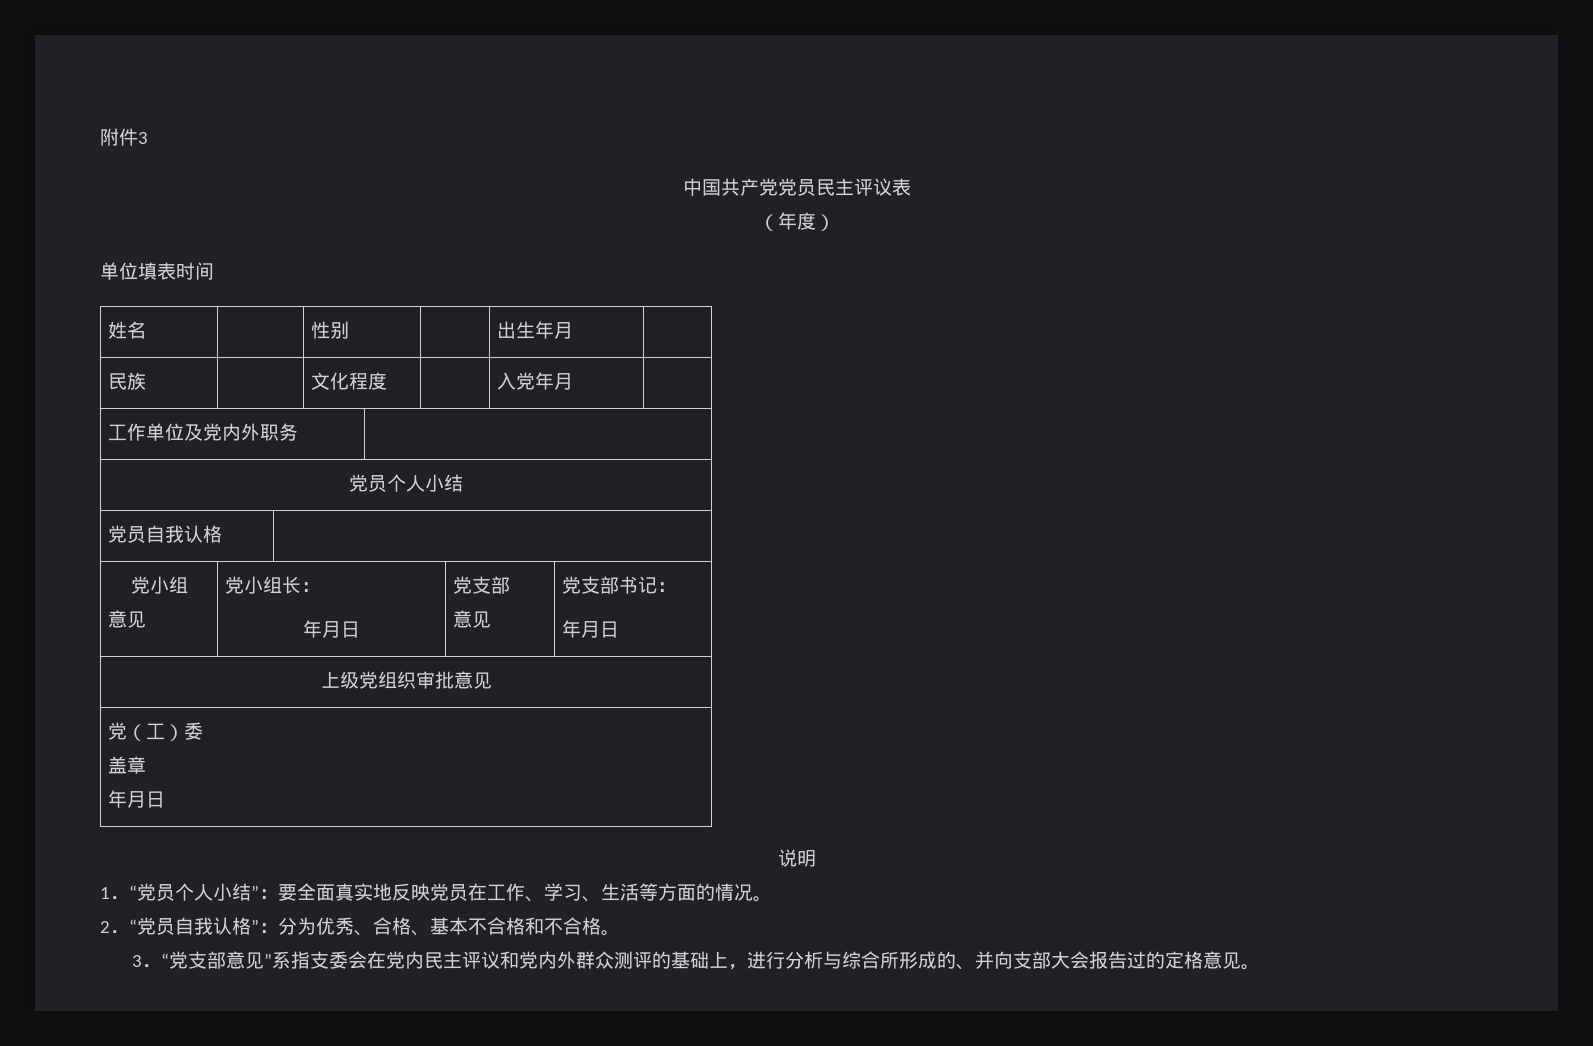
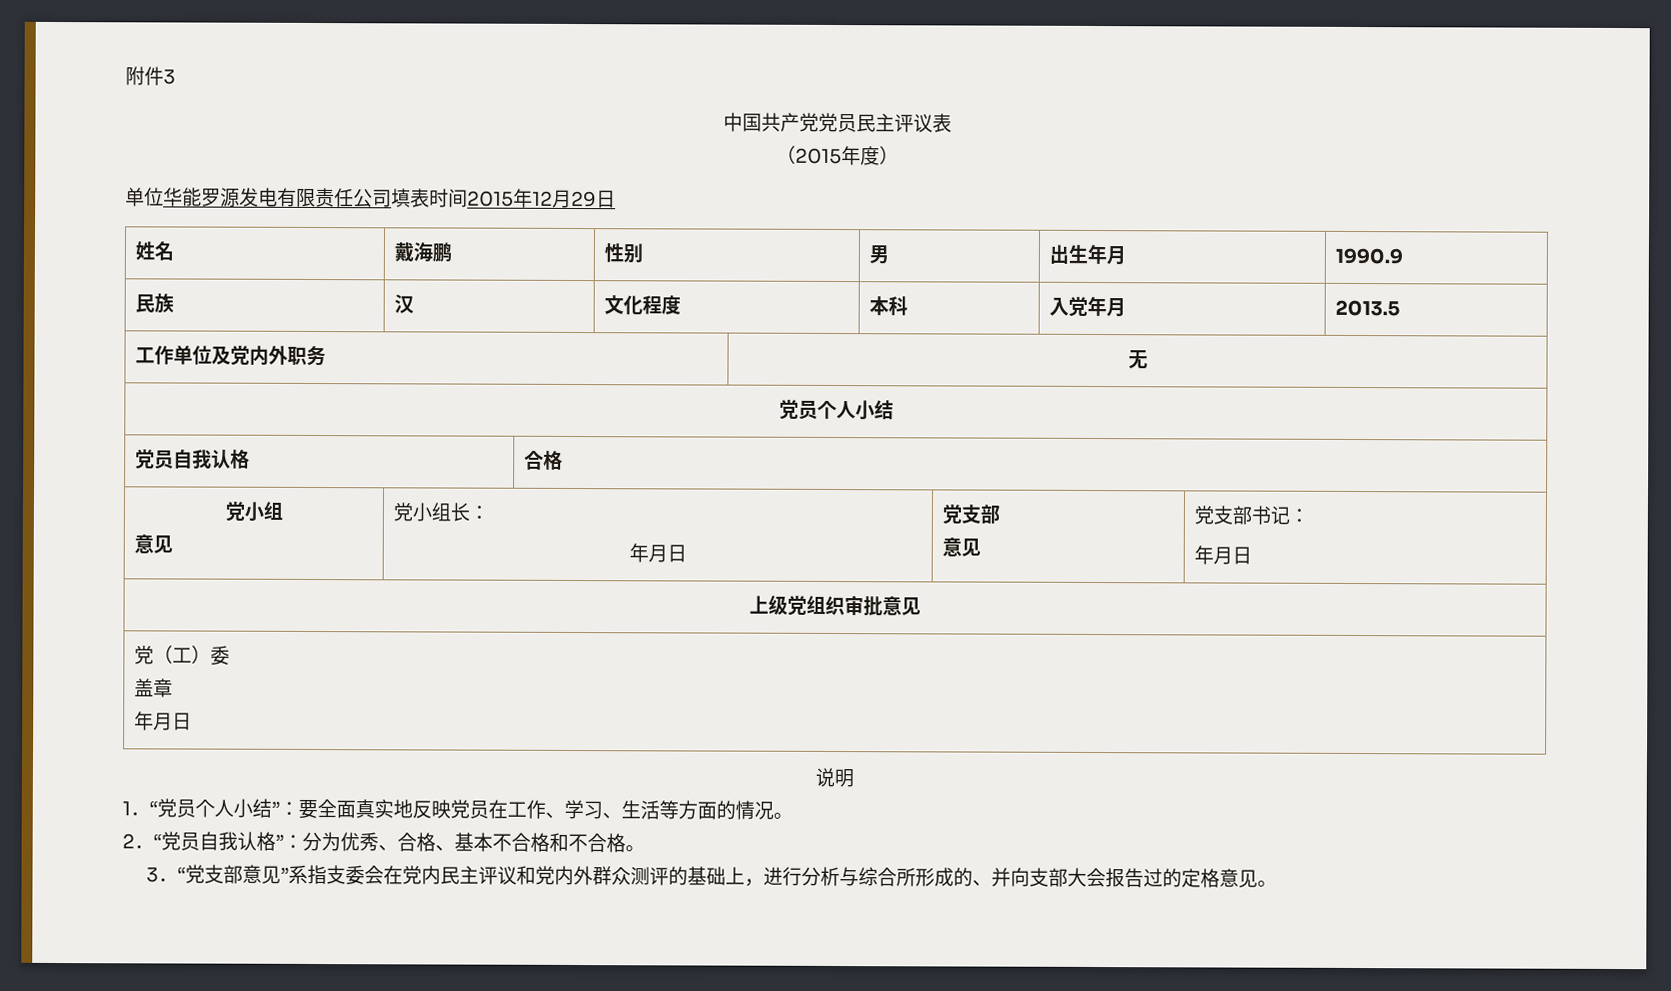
- （年度）
+ （2015年度）
- 单位填表时间
+ 单位华能罗源发电有限责任公司填表时间2015年12月29日
- 姓名 | | 性别 | | 出生年月 |
+ 姓名 | 戴海鹏 | 性别 | 男 | 出生年月 | 1990.9
- 民族 | | 文化程度 | | 入党年月 |
+ 民族 | 汉 | 文化程度 | 本科 | 入党年月 | 2013.5
- 工作单位及党内外职务 |
+ 工作单位及党内外职务 | 无
- 党员自我认格 |
+ 党员自我认格 | 合格

